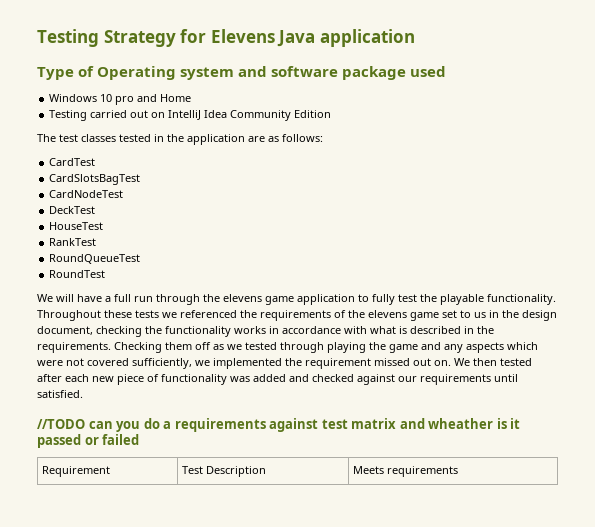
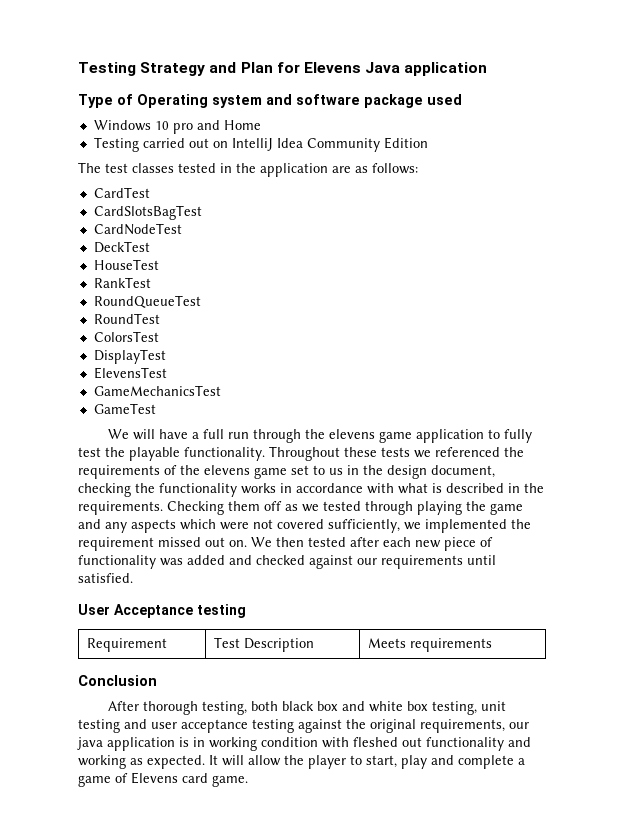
- Testing Strategy for Elevens Java application
+ Testing Strategy and Plan for Elevens Java application
+ ColorsTest
+ DisplayTest
+ ElevensTest
+ GameMechanicsTest
+ GameTest
- //TODO can you do a requirements against test matrix and wheather is it passed or failed
+ User Acceptance testing
+ Conclusion
+ After thorough testing, both black box and white box testing, unit testing and user acceptance testing against the original requirements, our java application is in working condition with fleshed out functionality and working as expected. It will allow the player to start, play and complete a game of Elevens card game.

